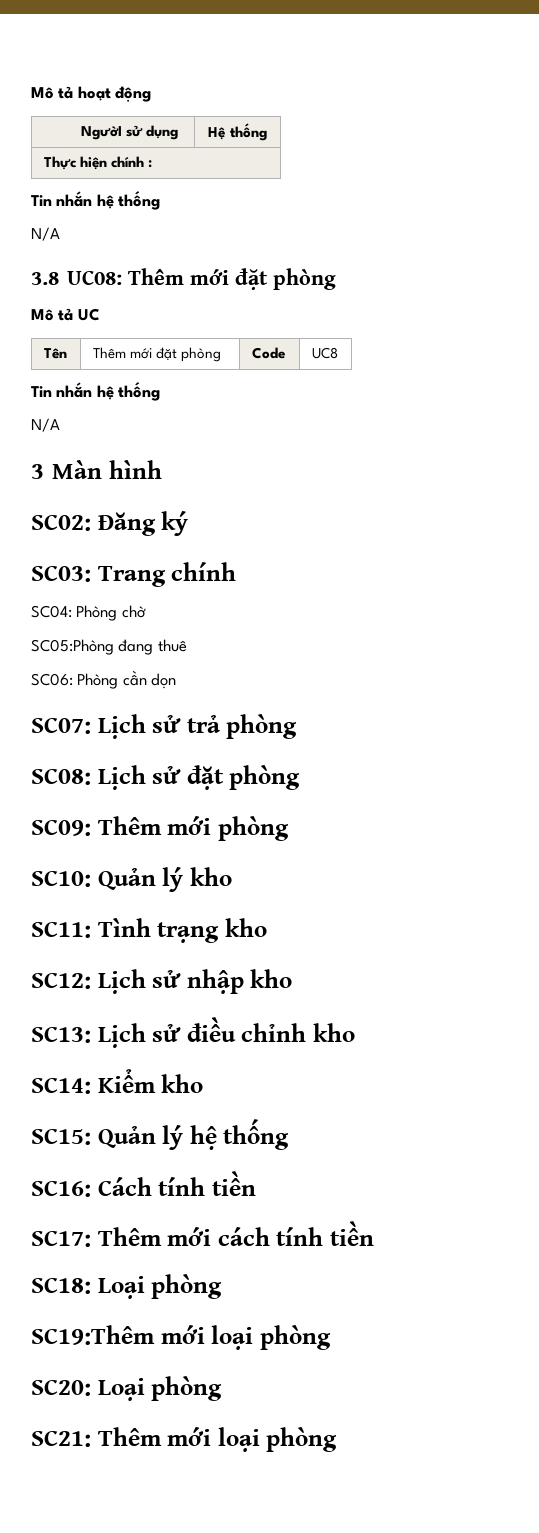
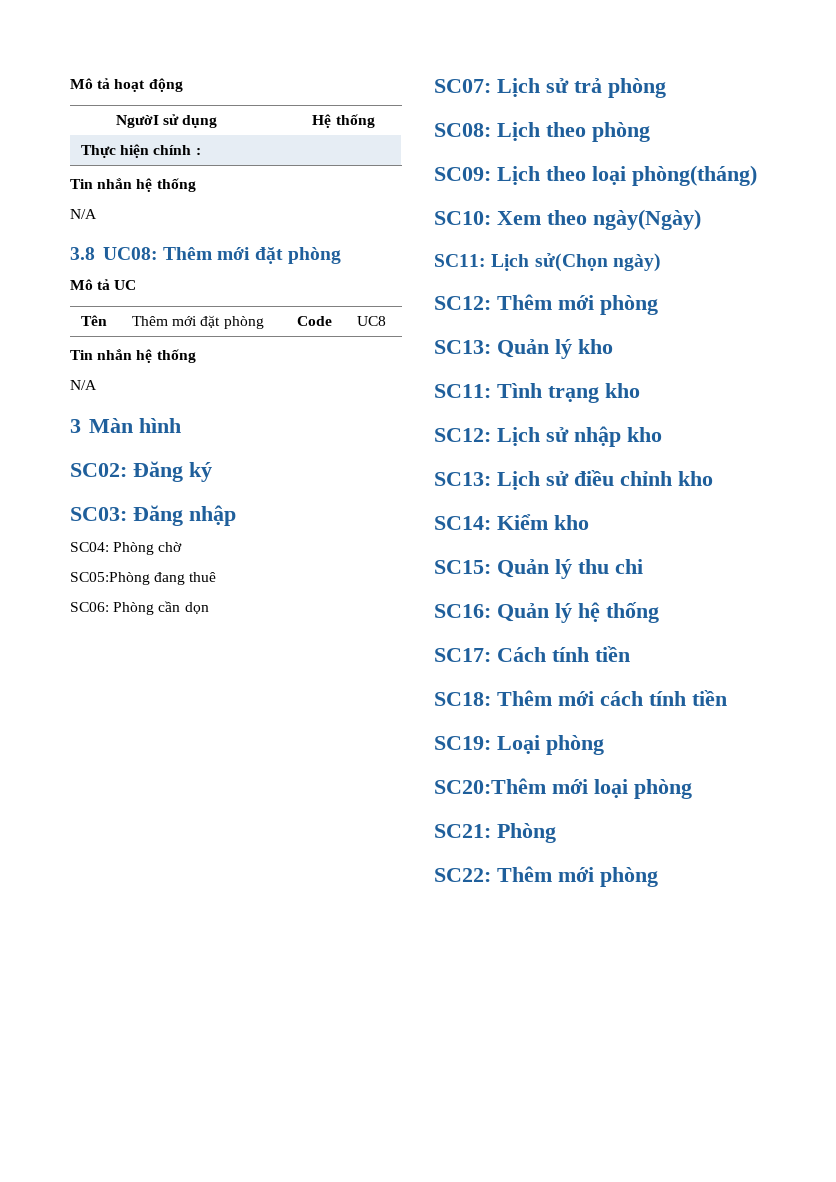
- SC03: Trang chính
+ SC03: Đăng nhập
- SC08: Lịch sử đặt phòng
+ SC08: Lịch theo phòng
- SC09: Thêm mới phòng
+ SC09: Lịch theo loại phòng(tháng)
+ SC10: Xem theo ngày(Ngày)
+ SC11: Lịch sử(Chọn ngày)
+ SC12: Thêm mới phòng
- SC10: Quản lý kho
+ SC13: Quản lý kho
- SC15: Quản lý hệ thống
- SC16: Cách tính tiền
+ SC15: Quản lý thu chi
+ SC16: Quản lý hệ thống
+ SC17: Cách tính tiền
- SC17: Thêm mới cách tính tiền
+ SC18: Thêm mới cách tính tiền
- SC18: Loại phòng
- SC19:Thêm mới loại phòng
+ SC19: Loại phòng
+ SC20:Thêm mới loại phòng
- SC20: Loại phòng
- SC21: Thêm mới loại phòng
+ SC21: Phòng
+ SC22: Thêm mới phòng

